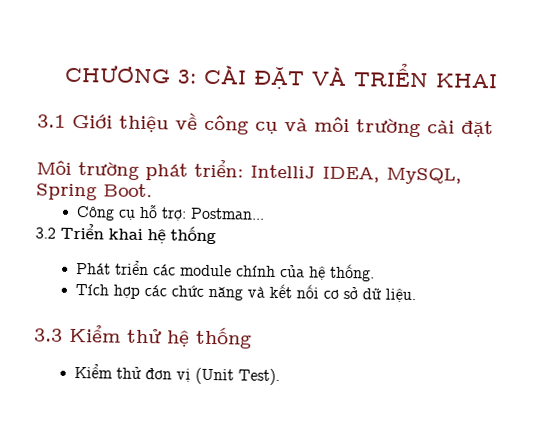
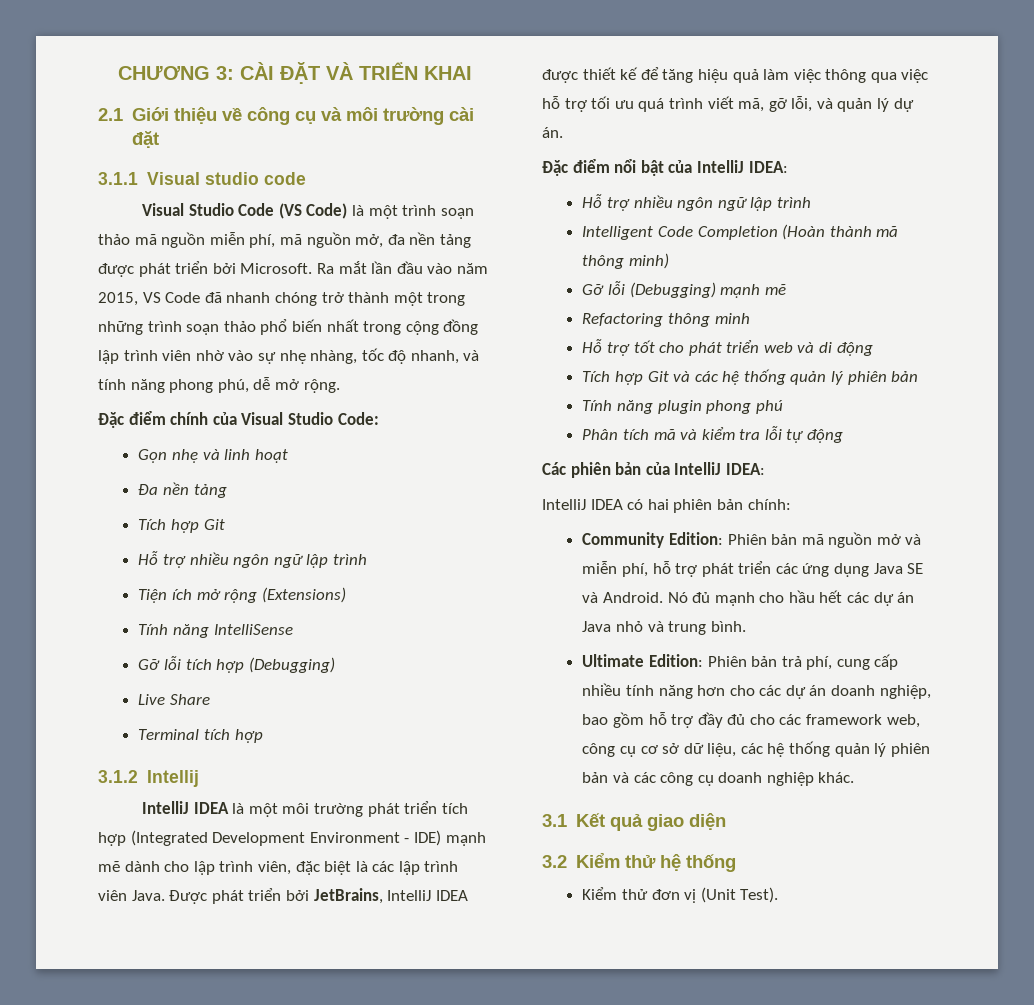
- 3.1 Giới thiệu về công cụ và môi trường cài đặt
+ 2.1 Giới thiệu về công cụ và môi trường cài đặt
- Môi trường phát triển: IntelliJ IDEA, MySQL, Spring Boot.
- Công cụ hỗ trợ: Postman...
- 3.2 Triển khai hệ thống
- Phát triển các module chính của hệ thống.
- Tích hợp các chức năng và kết nối cơ sở dữ liệu.
- 3.3 Kiểm thử hệ thống
+ 3.1.1 Visual studio code
+ Visual Studio Code (VS Code) là một trình soạn thảo mã nguồn miễn phí, mã nguồn mở, đa nền tảng được phát triển bởi Microsoft. Ra mắt lần đầu vào năm 2015, VS Code đã nhanh chóng trở thành một trong những trình soạn thảo phổ biến nhất trong cộng đồng lập trình viên nhờ vào sự nhẹ nhàng, tốc độ nhanh, và tính năng phong phú, dễ mở rộng.
+ Đặc điểm chính của Visual Studio Code:
+ Gọn nhẹ và linh hoạt
+ Đa nền tảng
+ Tích hợp Git
+ Hỗ trợ nhiều ngôn ngữ lập trình
+ Tiện ích mở rộng (Extensions)
+ Tính năng IntelliSense
+ Gỡ lỗi tích hợp (Debugging)
+ Live Share
+ Terminal tích hợp
+ 3.1.2 Intellij
+ IntelliJ IDEA là một môi trường phát triển tích hợp (Integrated Development Environment - IDE) mạnh mẽ dành cho lập trình viên, đặc biệt là các lập trình viên Java. Được phát triển bởi JetBrains, IntelliJ IDEA được thiết kế để tăng hiệu quả làm việc thông qua việc hỗ trợ tối ưu quá trình viết mã, gỡ lỗi, và quản lý dự án.
+ Đặc điểm nổi bật của IntelliJ IDEA:
+ Hỗ trợ nhiều ngôn ngữ lập trình
+ Intelligent Code Completion (Hoàn thành mã thông minh)
+ Gỡ lỗi (Debugging) mạnh mẽ
+ Refactoring thông minh
+ Hỗ trợ tốt cho phát triển web và di động
+ Tích hợp Git và các hệ thống quản lý phiên bản
+ Tính năng plugin phong phú
+ Phân tích mã và kiểm tra lỗi tự động
+ Các phiên bản của IntelliJ IDEA:
+ IntelliJ IDEA có hai phiên bản chính:
+ Community Edition: Phiên bản mã nguồn mở và miễn phí, hỗ trợ phát triển các ứng dụng Java SE và Android. Nó đủ mạnh cho hầu hết các dự án Java nhỏ và trung bình.
+ Ultimate Edition: Phiên bản trả phí, cung cấp nhiều tính năng hơn cho các dự án doanh nghiệp, bao gồm hỗ trợ đầy đủ cho các framework web, công cụ cơ sở dữ liệu, các hệ thống quản lý phiên bản và các công cụ doanh nghiệp khác.
+ 3.1 Kết quả giao diện
+ 3.2 Kiểm thử hệ thống

